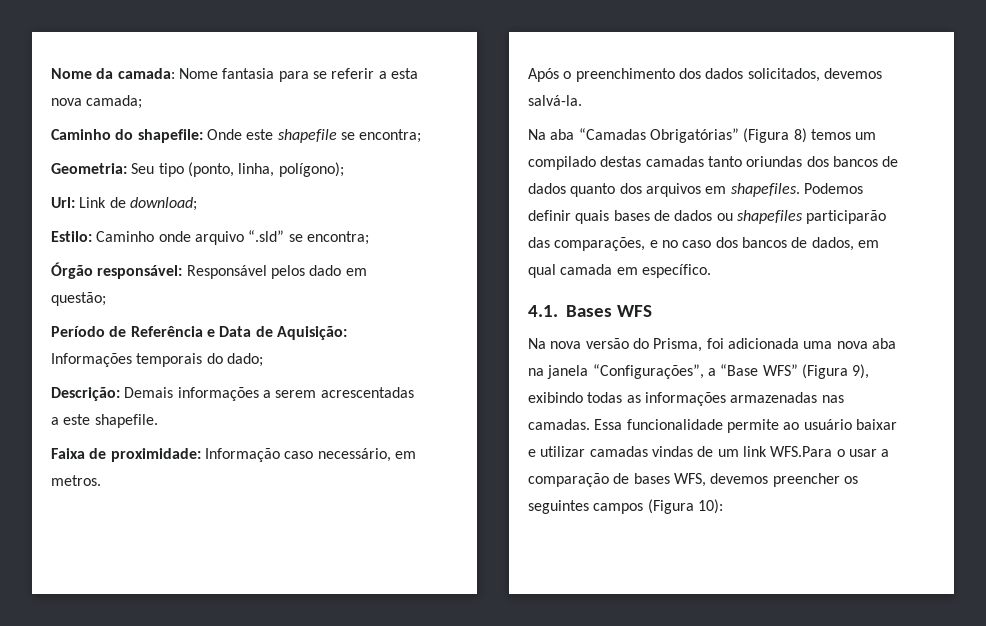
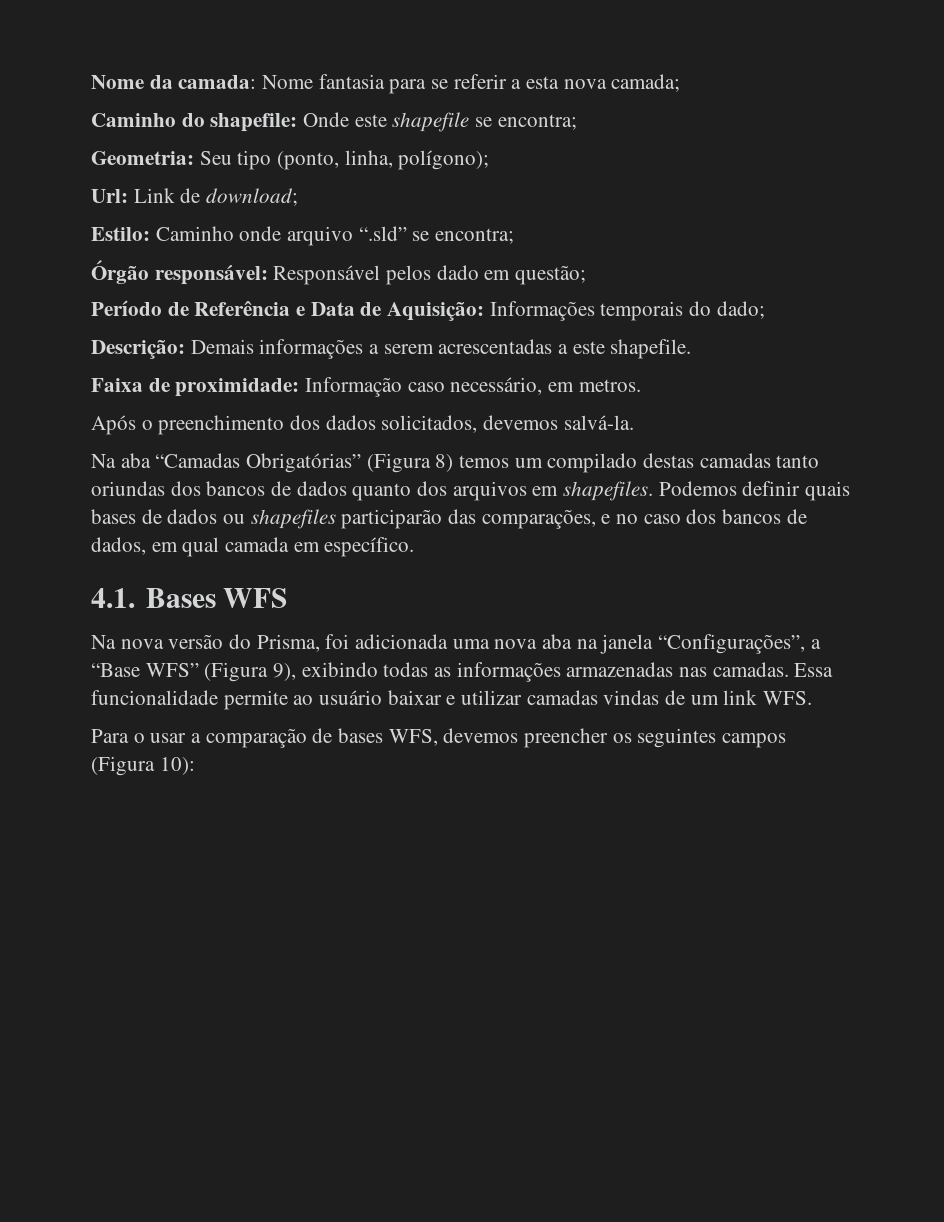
- Essa funcionalidade permite ao usuário baixar e utilizar camadas vindas de um link WFS.Para o usar a comparação de bases WFS, devemos preencher os seguintes campos (Figura 10):
+ Essa funcionalidade permite ao usuário baixar e utilizar camadas vindas de um link WFS.
+ Para o usar a comparação de bases WFS, devemos preencher os seguintes campos (Figura 10):

